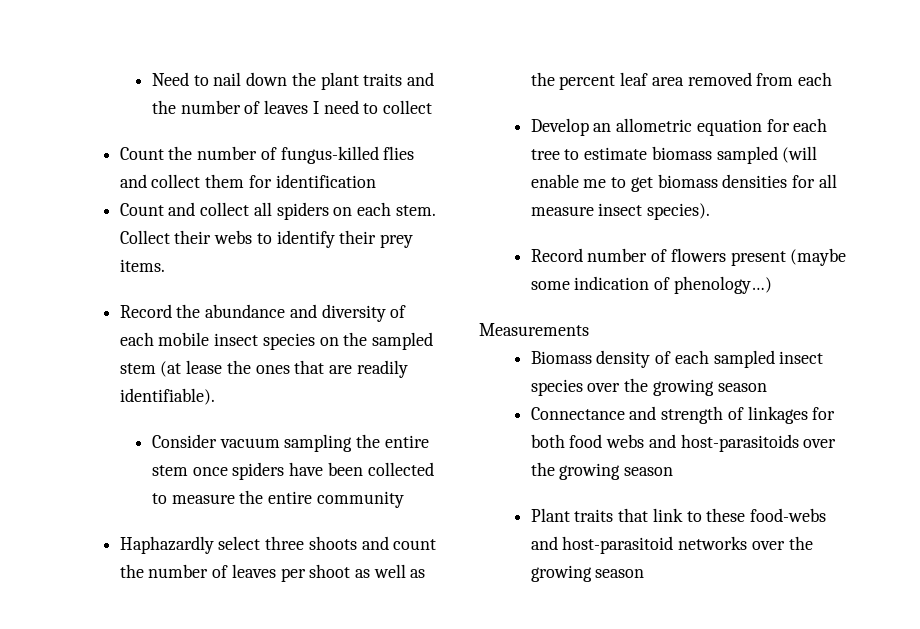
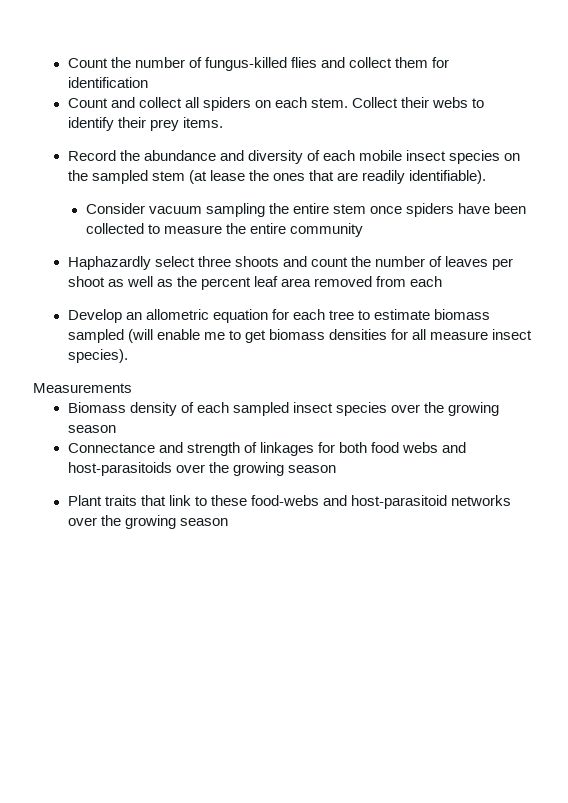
- Need to nail down the plant traits and the number of leaves I need to collect
- Record number of flowers present (maybe some indication of phenology…)

